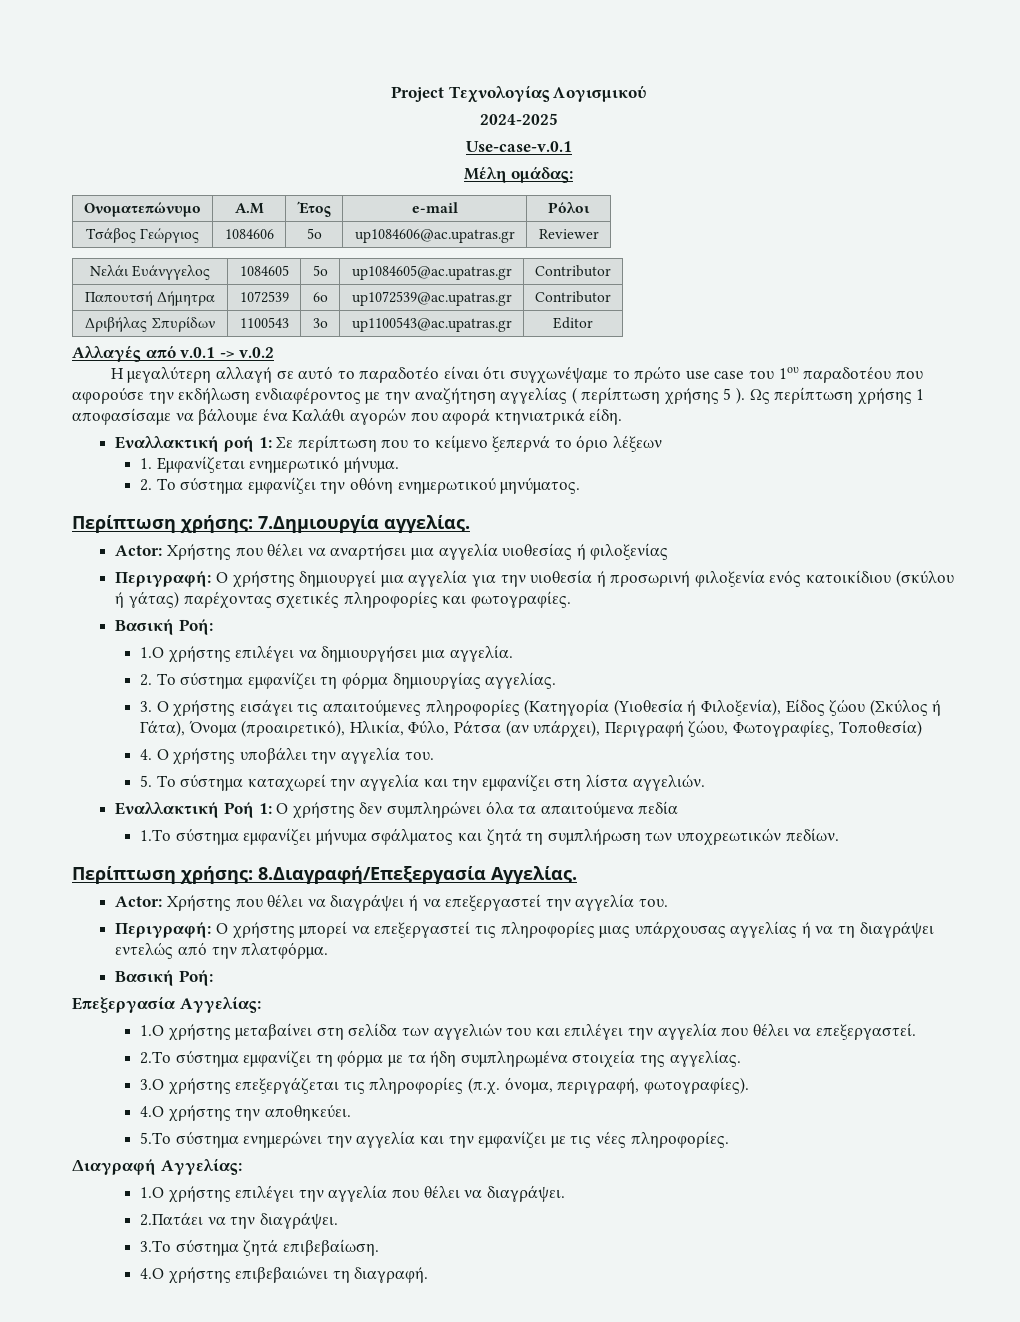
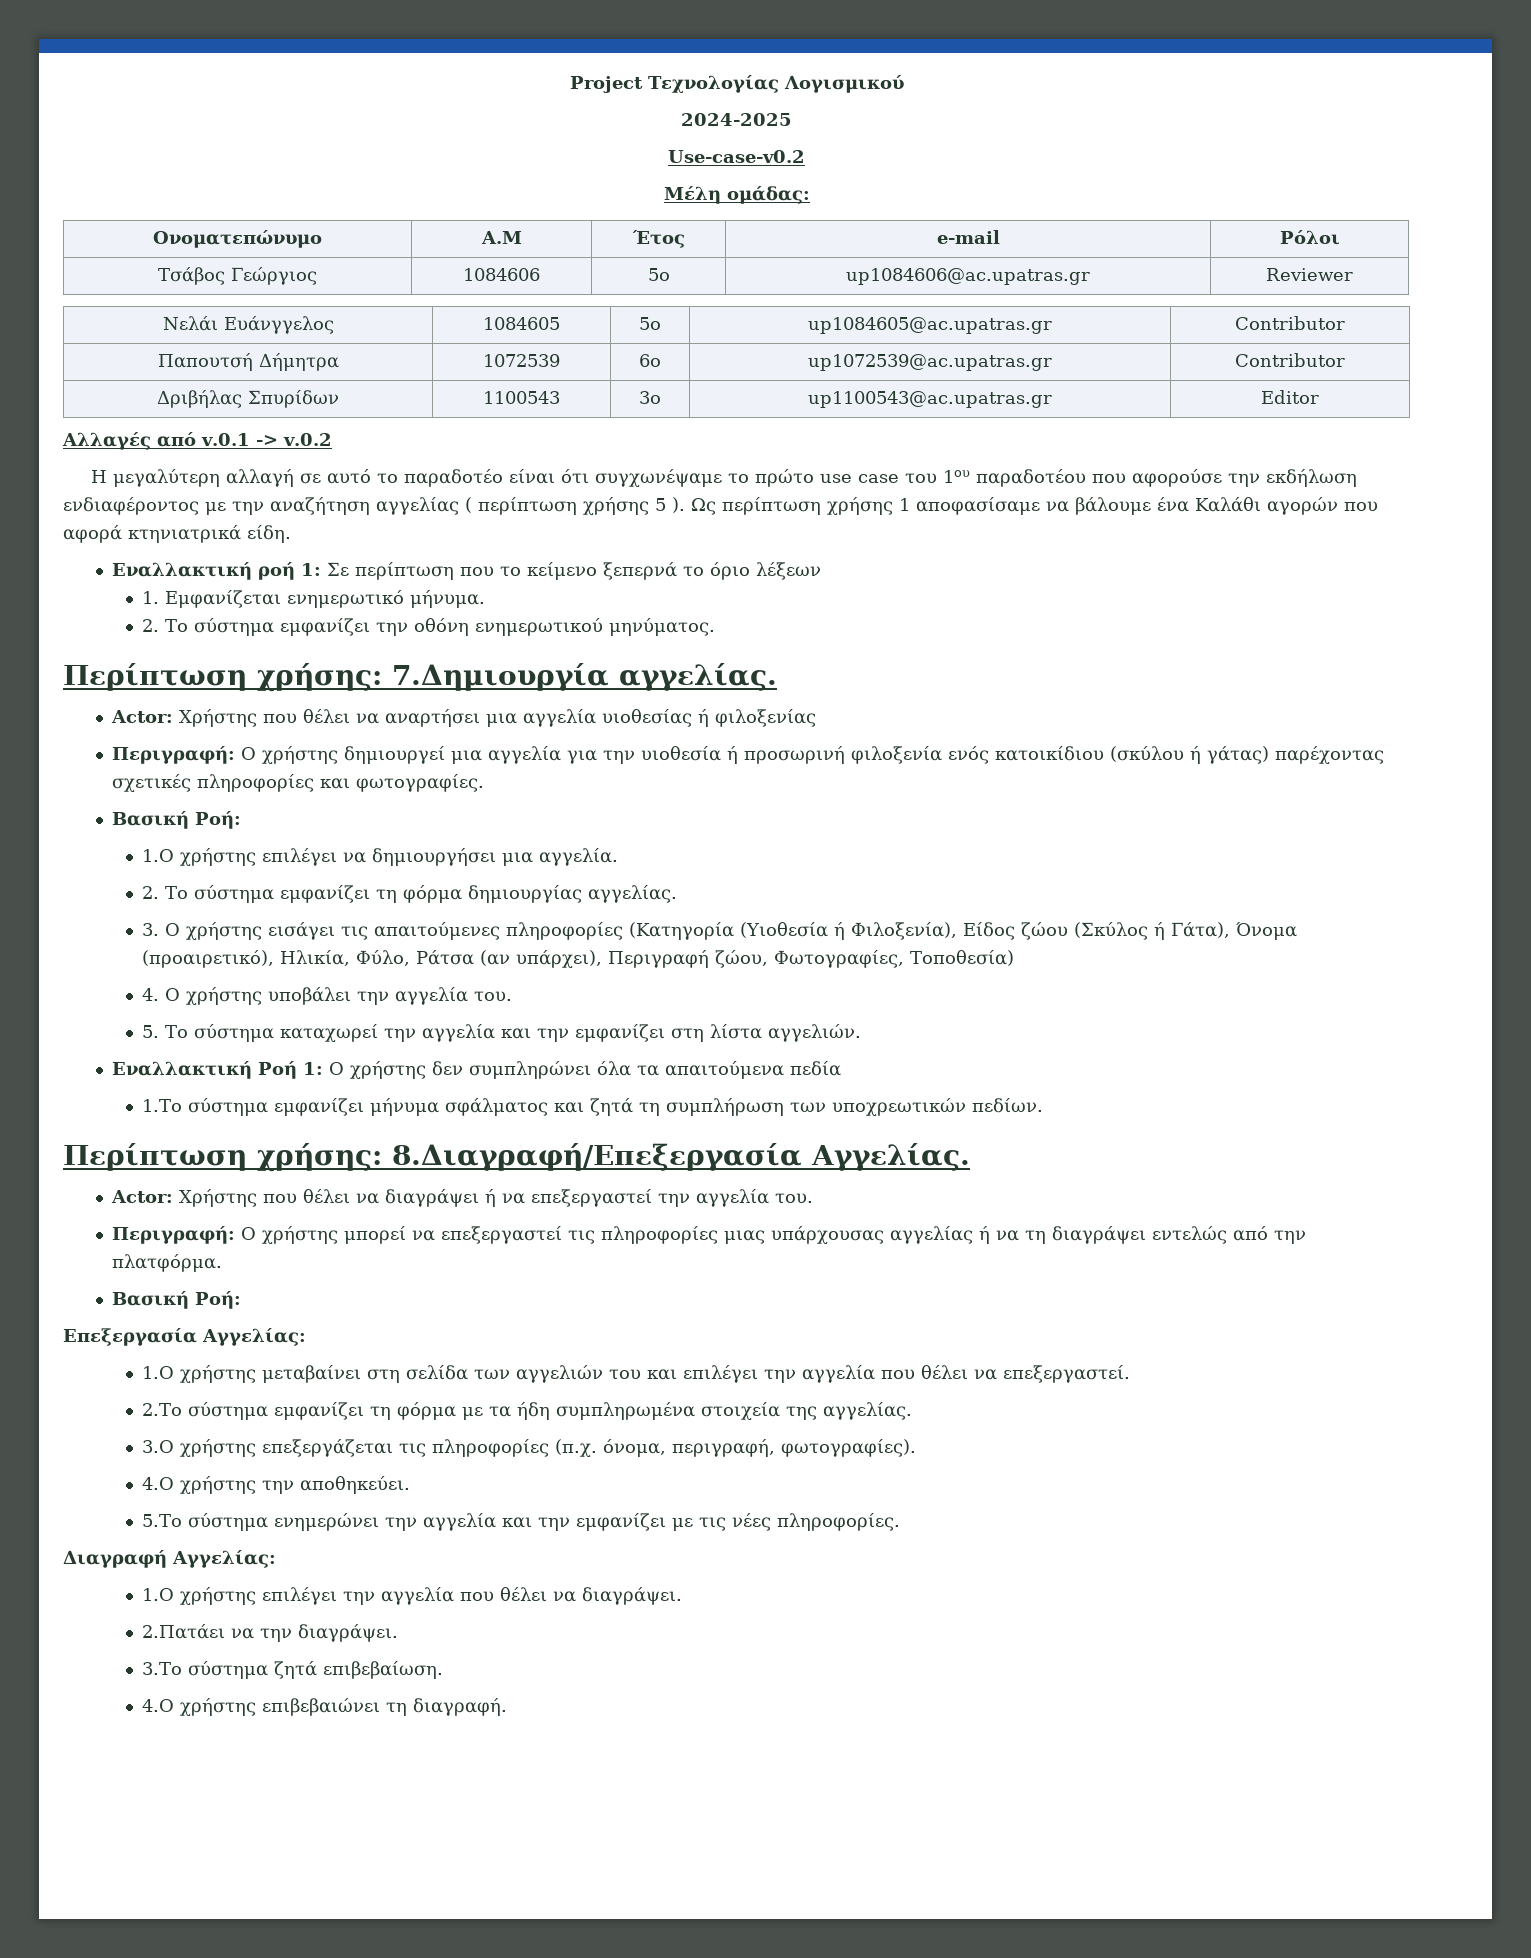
- Use-case-v.0.1
+ Use-case-v0.2

